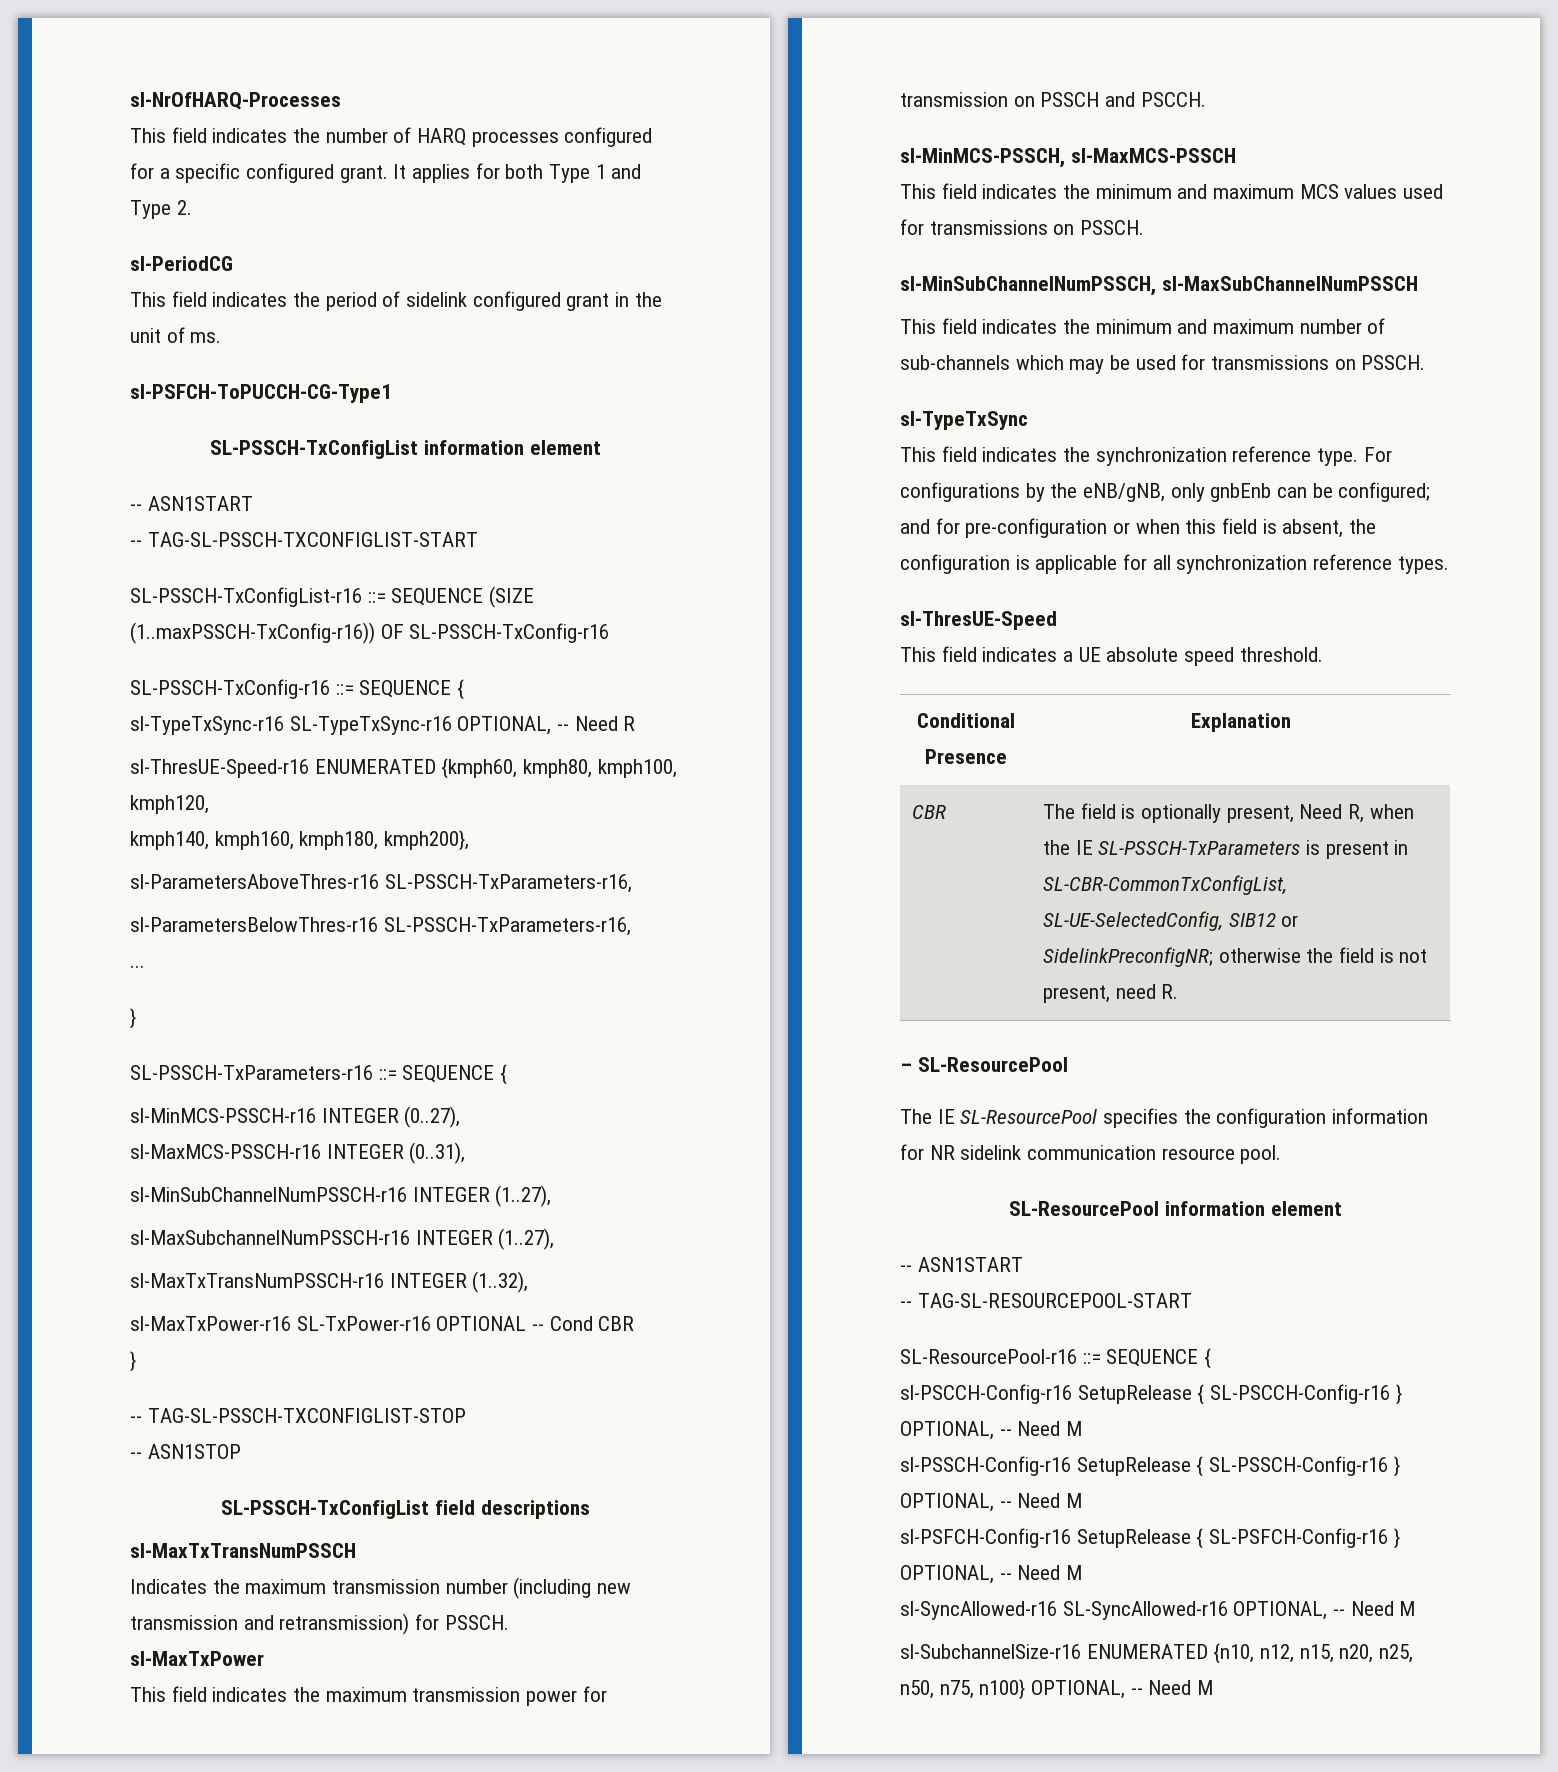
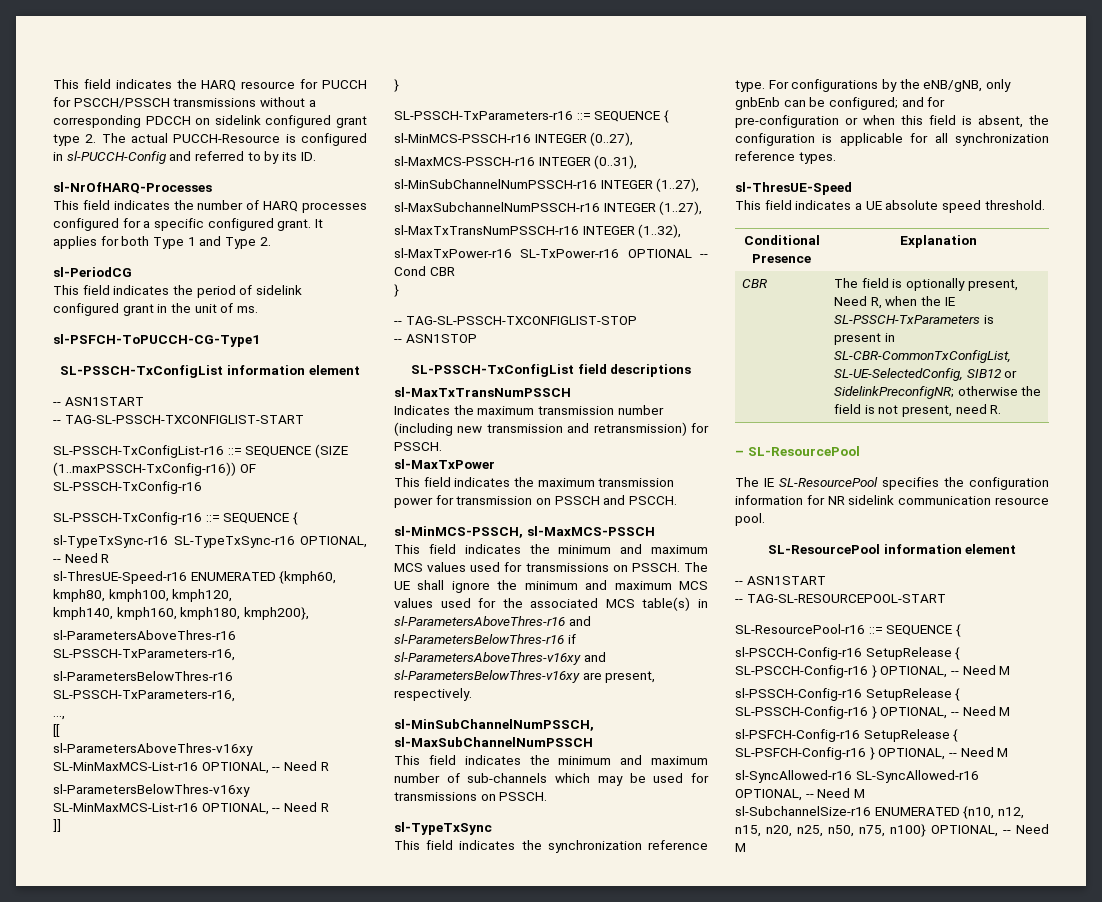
+ This field indicates the HARQ resource for PUCCH for PSCCH/PSSCH transmissions without a corresponding PDCCH on sidelink configured grant type 2. The actual PUCCH-Resource is configured in sl-PUCCH-Config and referred to by its ID.
- ...
+ ...,
+ [[
+ sl-ParametersAboveThres-v16xy SL-MinMaxMCS-List-r16 OPTIONAL, -- Need R
+ sl-ParametersBelowThres-v16xy SL-MinMaxMCS-List-r16 OPTIONAL, -- Need R
+ ]]
+ The UE shall ignore the minimum and maximum MCS values used for the associated MCS table(s) in sl-ParametersAboveThres-r16 and sl-ParametersBelowThres-r16 if sl-ParametersAboveThres-v16xy and sl-ParametersBelowThres-v16xy are present, respectively.

